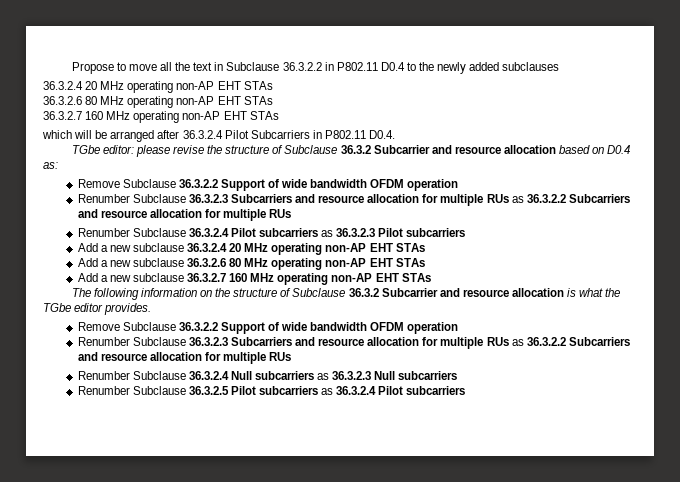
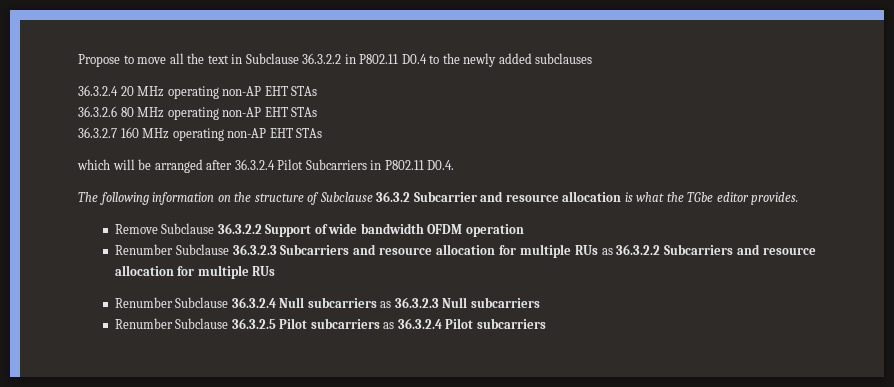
- TGbe editor: please revise the structure of Subclause 36.3.2 Subcarrier and resource allocation based on D0.4 as:
- Remove Subclause 36.3.2.2 Support of wide bandwidth OFDM operation
- Renumber Subclause 36.3.2.3 Subcarriers and resource allocation for multiple RUs as 36.3.2.2 Subcarriers and resource allocation for multiple RUs
- Renumber Subclause 36.3.2.4 Pilot subcarriers as 36.3.2.3 Pilot subcarriers
- Add a new subclause 36.3.2.4 20 MHz operating non-AP EHT STAs
- Add a new subclause 36.3.2.6 80 MHz operating non-AP EHT STAs
- Add a new subclause 36.3.2.7 160 MHz operating non-AP EHT STAs

